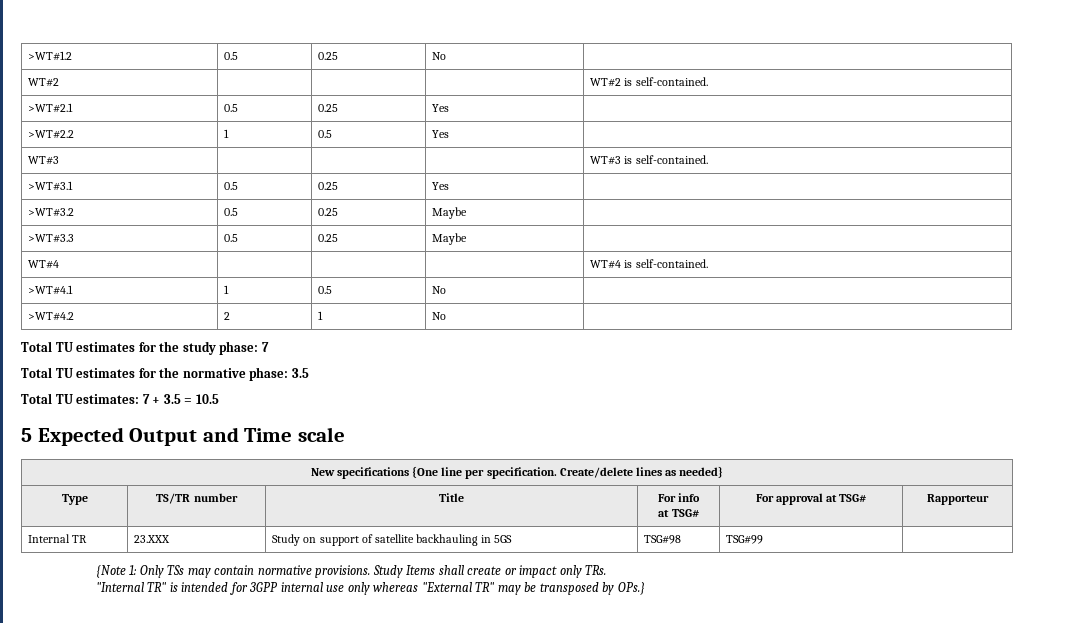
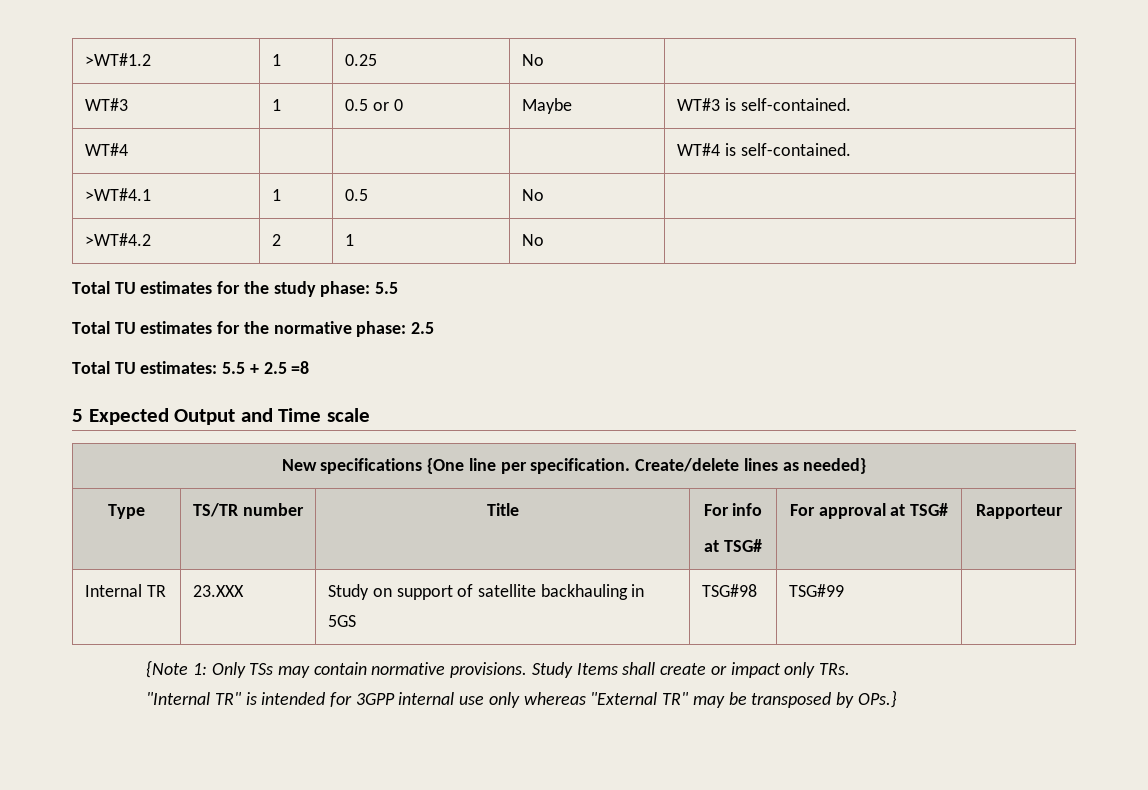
- >WT#1.2 | 0.5 | 0.25 | No |
+ >WT#1.2 | 1 | 0.25 | No |
- WT#2 | | | | WT#2 is self-contained.
- >WT#2.1 | 0.5 | 0.25 | Yes |
- >WT#2.2 | 1 | 0.5 | Yes |
- WT#3 | | | | WT#3 is self-contained.
+ WT#3 | 1 | 0.5 or 0 | Maybe | WT#3 is self-contained.
- >WT#3.1 | 0.5 | 0.25 | Yes |
- >WT#3.2 | 0.5 | 0.25 | Maybe |
- >WT#3.3 | 0.5 | 0.25 | Maybe |
- Total TU estimates for the study phase: 7
+ Total TU estimates for the study phase: 5.5
- Total TU estimates for the normative phase: 3.5
+ Total TU estimates for the normative phase: 2.5
- Total TU estimates: 7 + 3.5 = 10.5
+ Total TU estimates: 5.5 + 2.5 =8

